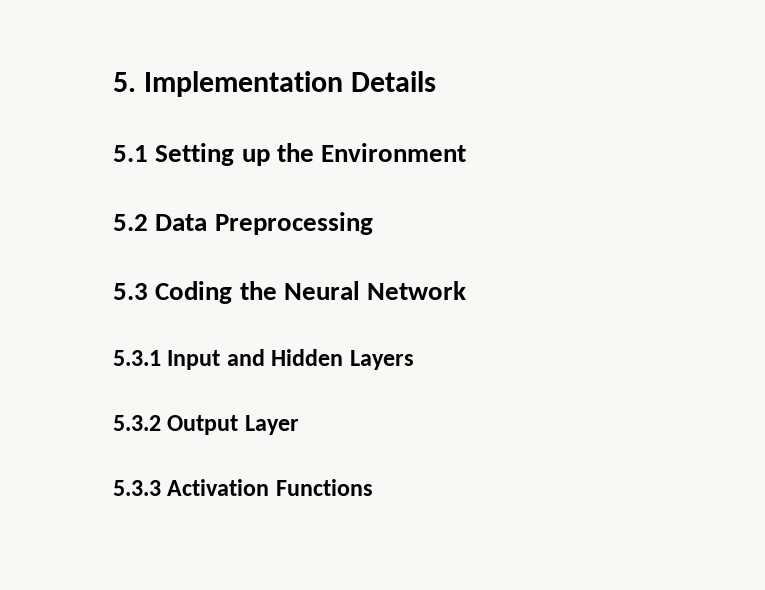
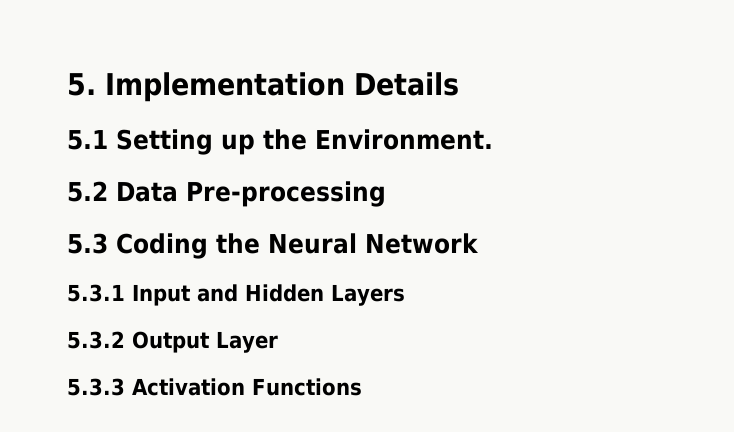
- 5.1 Setting up the Environment
+ 5.1 Setting up the Environment.
- 5.2 Data Preprocessing
+ 5.2 Data Pre-processing

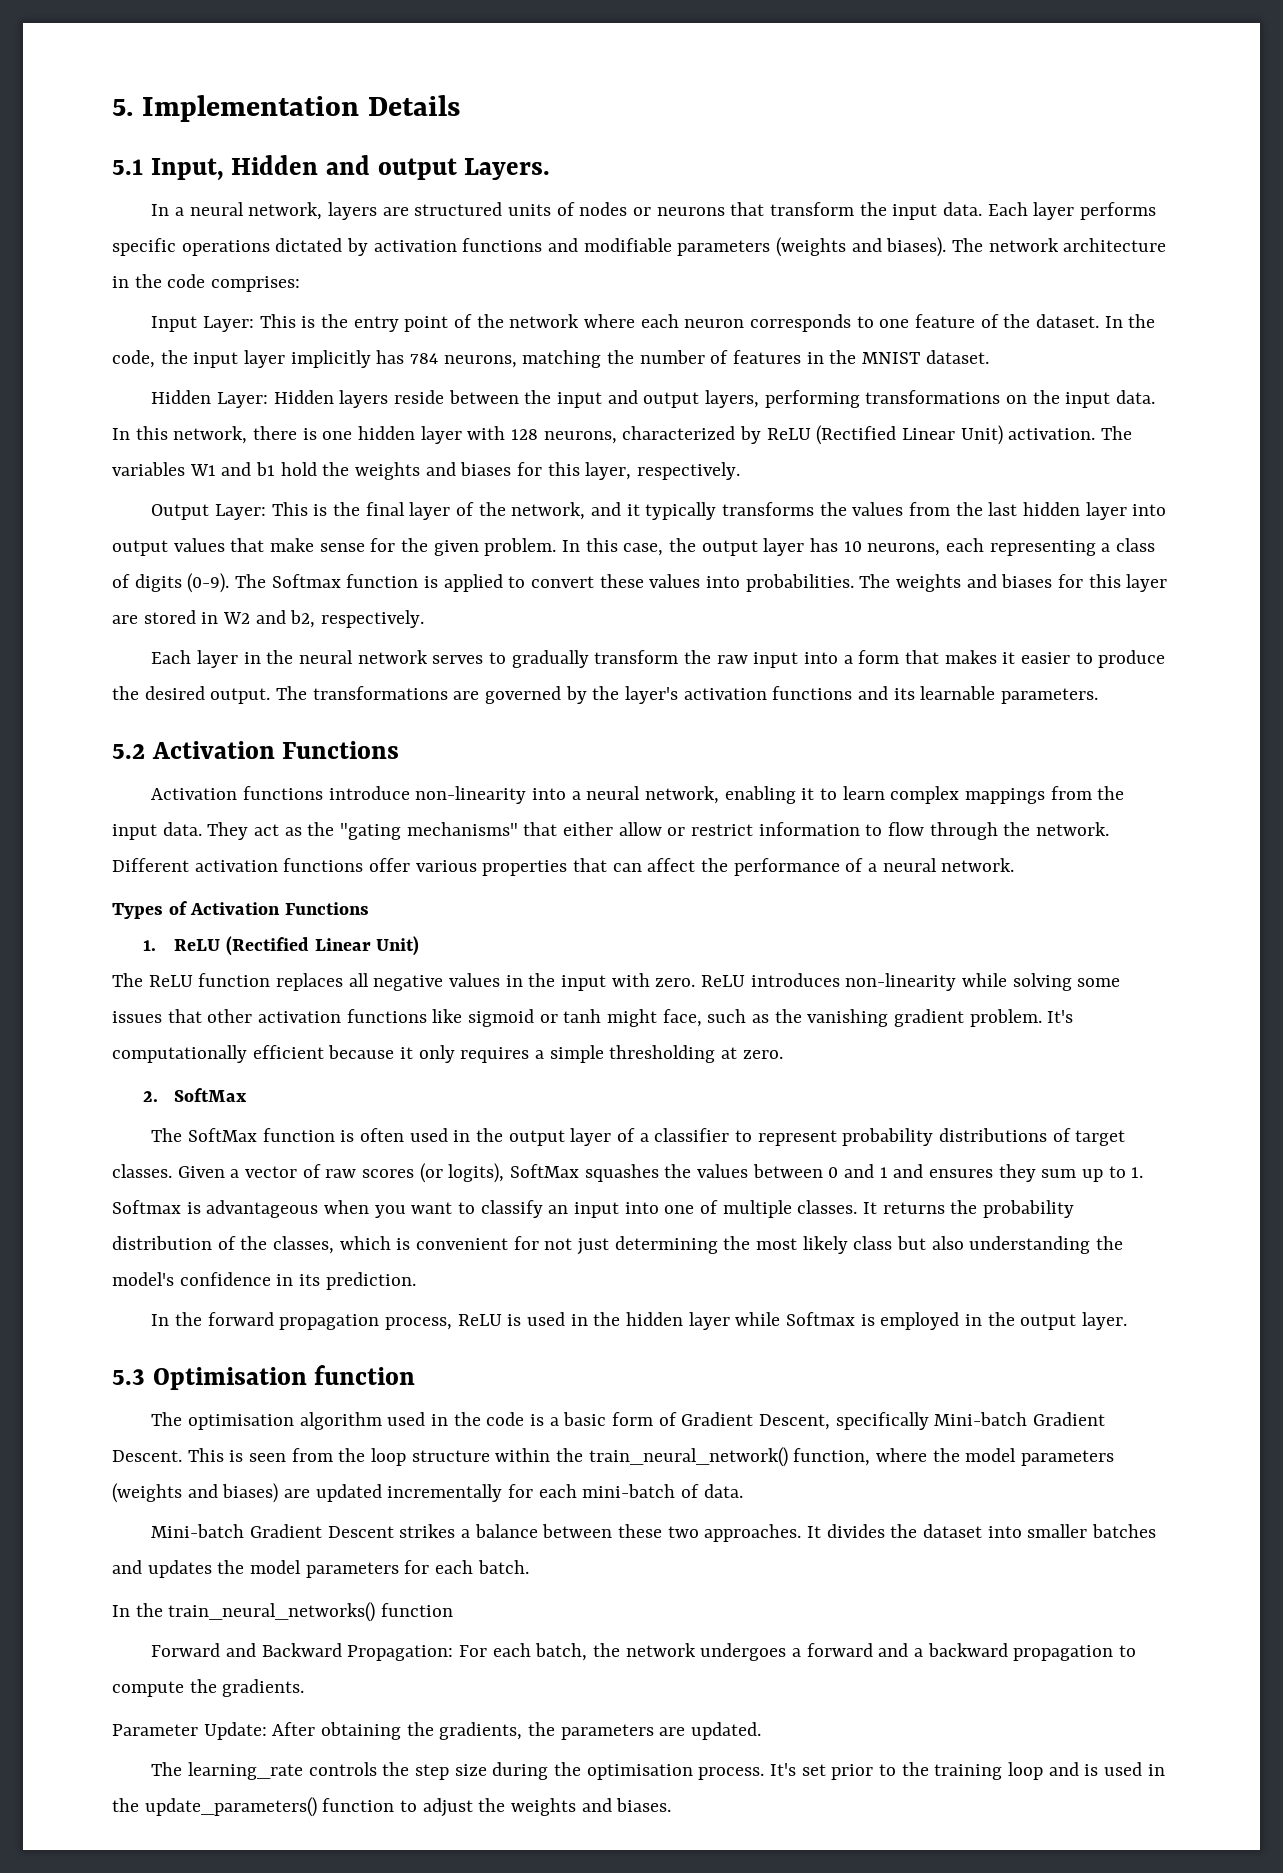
- 5.1 Setting up the Environment.
- 5.2 Data Pre-processing
- 5.3 Coding the Neural Network
- 5.3.1 Input and Hidden Layers
- 5.3.2 Output Layer
- 5.3.3 Activation Functions
+ 5.1 Input, Hidden and output Layers.
+ In a neural network, layers are structured units of nodes or neurons that transform the input data. Each layer performs specific operations dictated by activation functions and modifiable parameters (weights and biases). The network architecture in the code comprises:
+ Input Layer: This is the entry point of the network where each neuron corresponds to one feature of the dataset. In the code, the input layer implicitly has 784 neurons, matching the number of features in the MNIST dataset.
+ Hidden Layer: Hidden layers reside between the input and output layers, performing transformations on the input data. In this network, there is one hidden layer with 128 neurons, characterized by ReLU (Rectified Linear Unit) activation. The variables W1 and b1 hold the weights and biases for this layer, respectively.
+ Output Layer: This is the final layer of the network, and it typically transforms the values from the last hidden layer into output values that make sense for the given problem. In this case, the output layer has 10 neurons, each representing a class of digits (0-9). The Softmax function is applied to convert these values into probabilities. The weights and biases for this layer are stored in W2 and b2, respectively.
+ Each layer in the neural network serves to gradually transform the raw input into a form that makes it easier to produce the desired output. The transformations are governed by the layer's activation functions and its learnable parameters.
+ 5.2 Activation Functions
+ Activation functions introduce non-linearity into a neural network, enabling it to learn complex mappings from the input data. They act as the "gating mechanisms" that either allow or restrict information to flow through the network. Different activation functions offer various properties that can affect the performance of a neural network.
+ Types of Activation Functions
+ 1. ReLU (Rectified Linear Unit)
+ The ReLU function replaces all negative values in the input with zero. ReLU introduces non-linearity while solving some issues that other activation functions like sigmoid or tanh might face, such as the vanishing gradient problem. It's computationally efficient because it only requires a simple thresholding at zero.
+ 2. SoftMax
+ The SoftMax function is often used in the output layer of a classifier to represent probability distributions of target classes. Given a vector of raw scores (or logits), SoftMax squashes the values between 0 and 1 and ensures they sum up to 1. Softmax is advantageous when you want to classify an input into one of multiple classes. It returns the probability distribution of the classes, which is convenient for not just determining the most likely class but also understanding the model's confidence in its prediction.
+ In the forward propagation process, ReLU is used in the hidden layer while Softmax is employed in the output layer.
+ 5.3 Optimisation function
+ The optimisation algorithm used in the code is a basic form of Gradient Descent, specifically Mini-batch Gradient Descent. This is seen from the loop structure within the train_neural_network() function, where the model parameters (weights and biases) are updated incrementally for each mini-batch of data.
+ Mini-batch Gradient Descent strikes a balance between these two approaches. It divides the dataset into smaller batches and updates the model parameters for each batch.
+ In the train_neural_networks() function
+ Forward and Backward Propagation: For each batch, the network undergoes a forward and a backward propagation to compute the gradients.
+ Parameter Update: After obtaining the gradients, the parameters are updated.
+ The learning_rate controls the step size during the optimisation process. It's set prior to the training loop and is used in the update_parameters() function to adjust the weights and biases.

